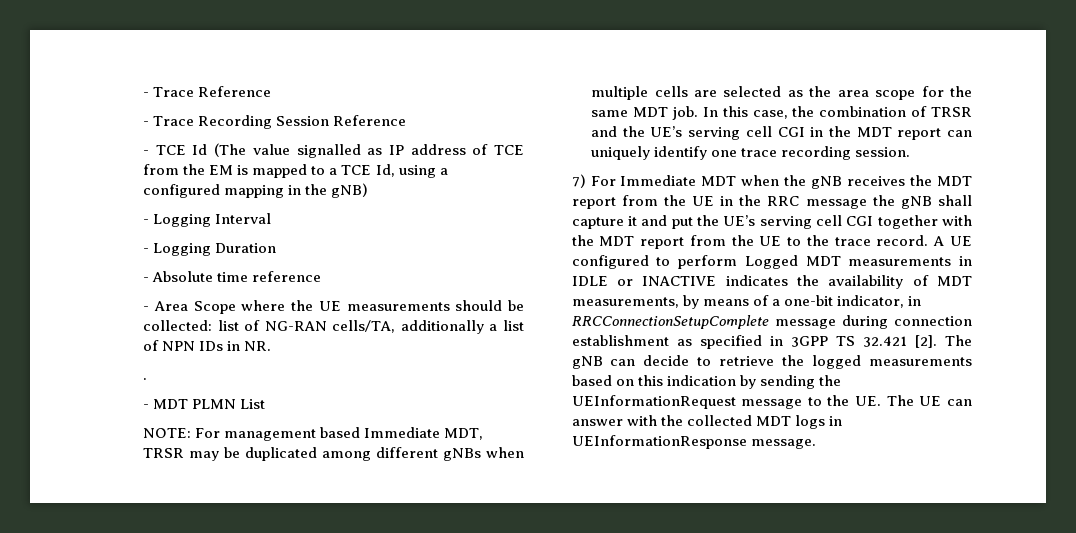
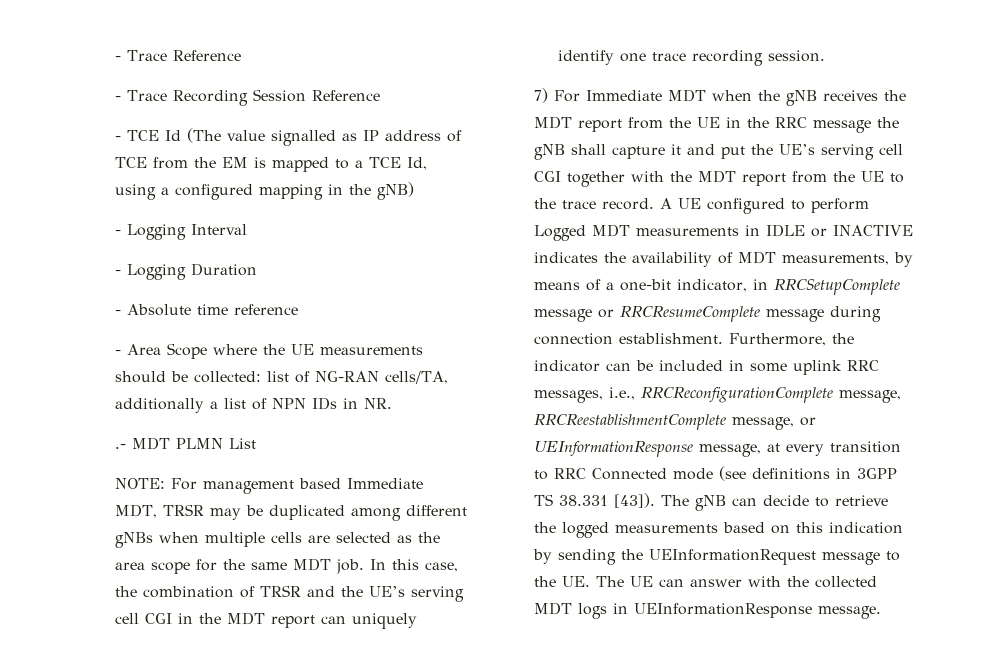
- .
- - MDT PLMN List
+ .- MDT PLMN List
- A UE configured to perform Logged MDT measurements in IDLE or INACTIVE indicates the availability of MDT measurements, by means of a one-bit indicator, in RRCConnectionSetupComplete message during connection establishment as specified in 3GPP TS 32.421 [2].
+ A UE configured to perform Logged MDT measurements in IDLE or INACTIVE indicates the availability of MDT measurements, by means of a one-bit indicator, in RRCSetupComplete message or RRCResumeComplete message during connection establishment. Furthermore, the indicator can be included in some uplink RRC messages, i.e., RRCReconfigurationComplete message, RRCReestablishmentComplete message, or UEInformationResponse message, at every transition to RRC Connected mode (see definitions in 3GPP TS 38.331 [43]).

